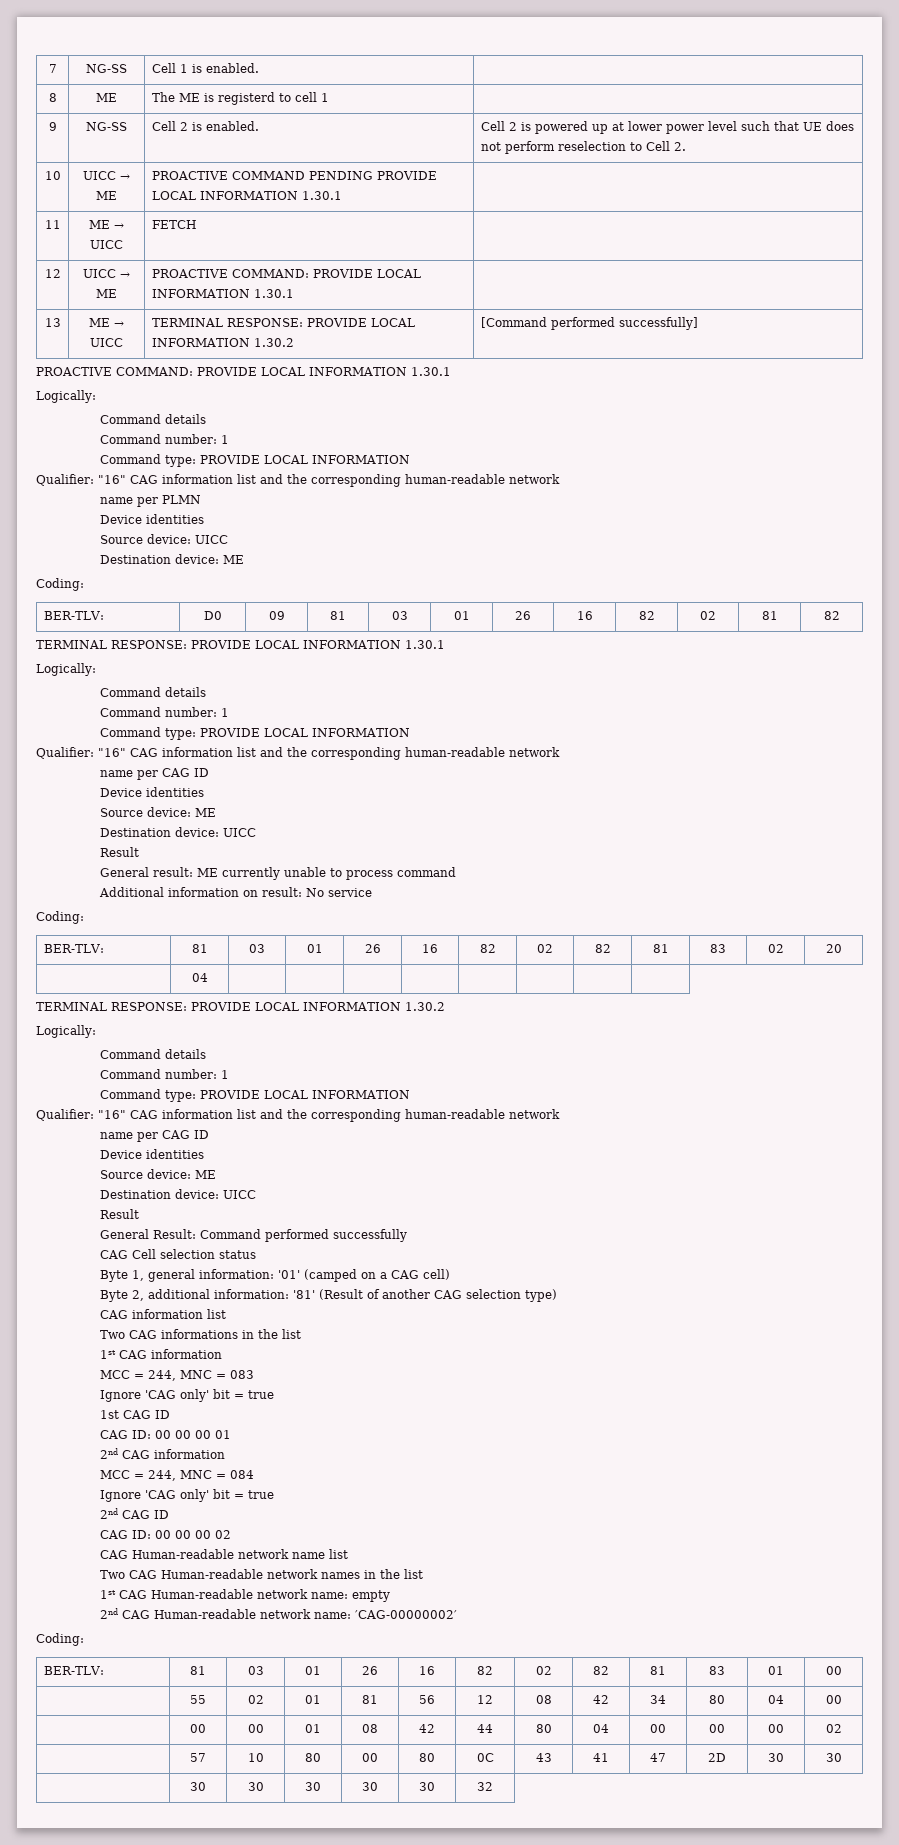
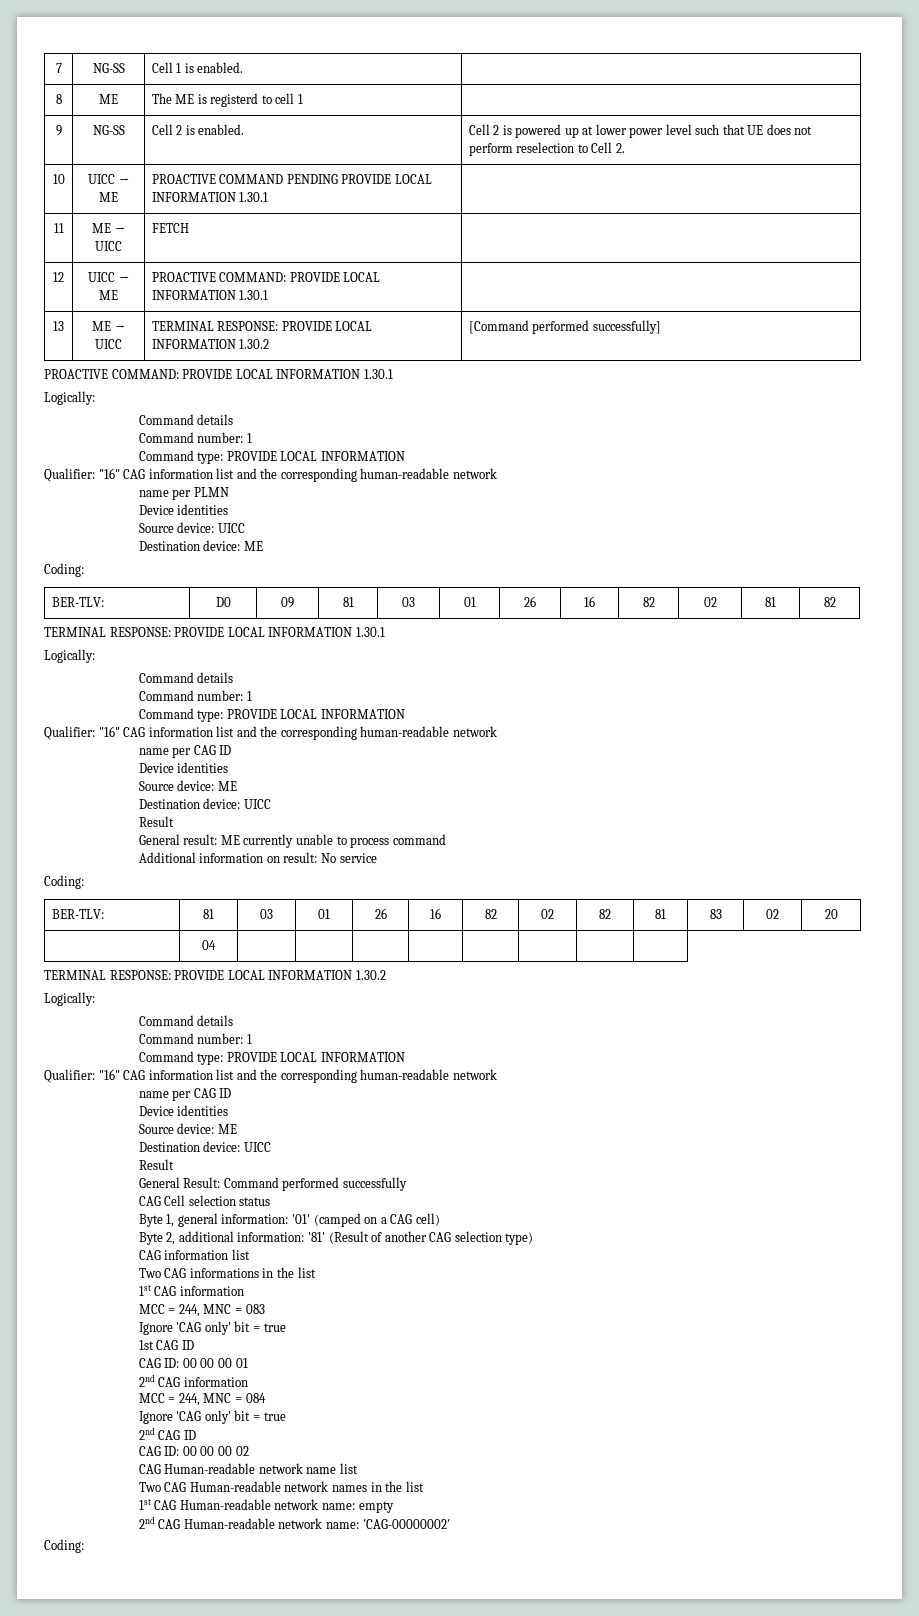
- BER-TLV: | 81 | 03 | 01 | 26 | 16 | 82 | 02 | 82 | 81 | 83 | 01 | 00
- | 55 | 02 | 01 | 81 | 56 | 12 | 08 | 42 | 34 | 80 | 04 | 00
- | 00 | 00 | 01 | 08 | 42 | 44 | 80 | 04 | 00 | 00 | 00 | 02
- | 57 | 10 | 80 | 00 | 80 | 0C | 43 | 41 | 47 | 2D | 30 | 30
- | 30 | 30 | 30 | 30 | 30 | 32

